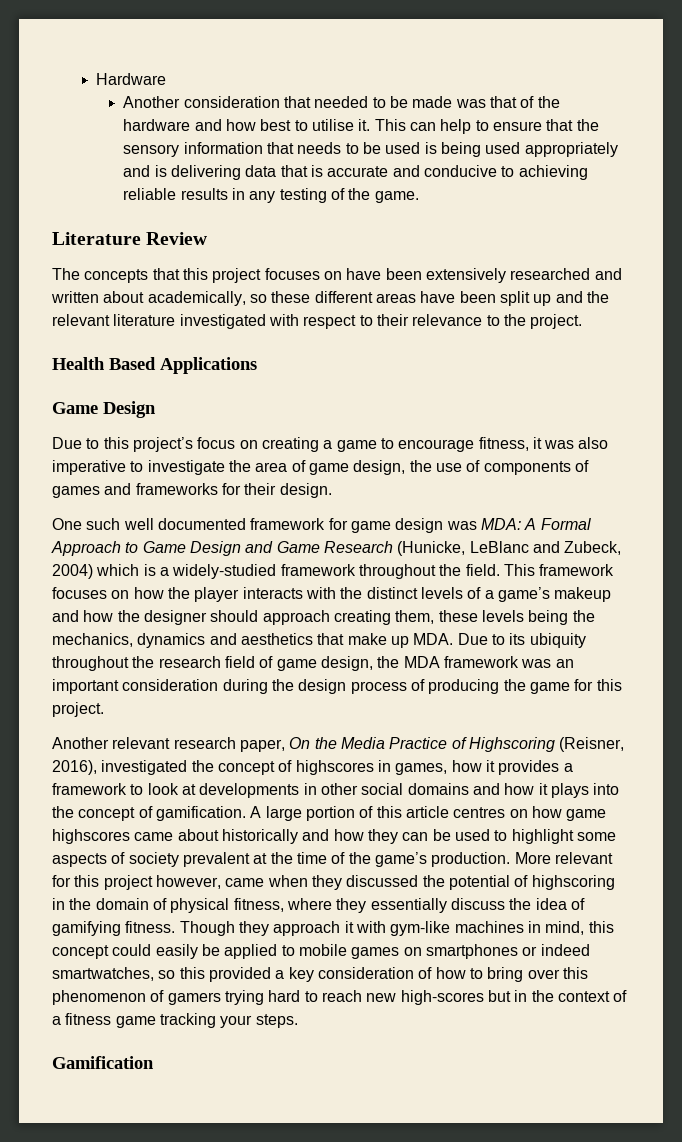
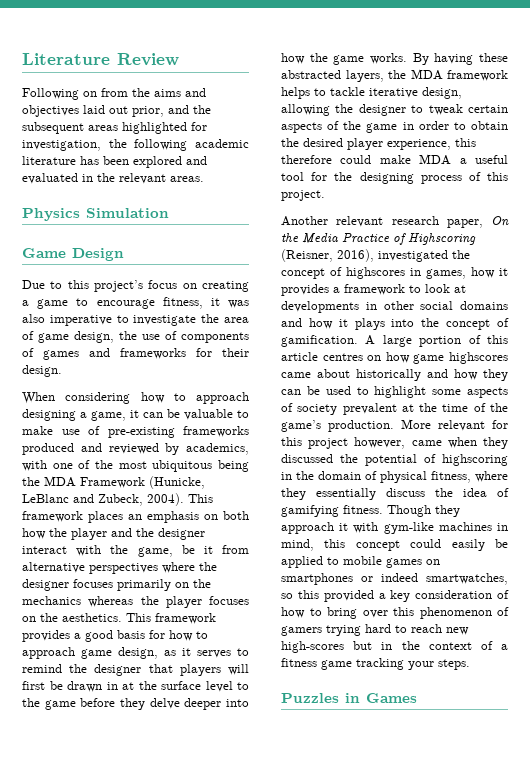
- Hardware
- Another consideration that needed to be made was that of the hardware and how best to utilise it. This can help to ensure that the sensory information that needs to be used is being used appropriately and is delivering data that is accurate and conducive to achieving reliable results in any testing of the game.
  Literature Review
- The concepts that this project focuses on have been extensively researched and written about academically, so these different areas have been split up and the relevant literature investigated with respect to their relevance to the project.
- Health Based Applications
+ Following on from the aims and objectives laid out prior, and the subsequent areas highlighted for investigation, the following academic literature has been explored and evaluated in the relevant areas.
+ Physics Simulation
- One such well documented framework for game design was MDA: A Formal Approach to Game Design and Game Research (Hunicke, LeBlanc and Zubeck, 2004) which is a widely-studied framework throughout the field. This framework focuses on how the player interacts with the distinct levels of a game’s makeup and how the designer should approach creating them, these levels being the mechanics, dynamics and aesthetics that make up MDA. Due to its ubiquity throughout the research field of game design, the MDA framework was an important consideration during the design process of producing the game for this project.
+ When considering how to approach designing a game, it can be valuable to make use of pre-existing frameworks produced and reviewed by academics, with one of the most ubiquitous being the MDA Framework (Hunicke, LeBlanc and Zubeck, 2004). This framework places an emphasis on both how the player and the designer interact with the game, be it from alternative perspectives where the designer focuses primarily on the mechanics whereas the player focuses on the aesthetics. This framework provides a good basis for how to approach game design, as it serves to remind the designer that players will first be drawn in at the surface level to the game before they delve deeper into how the game works. By having these abstracted layers, the MDA framework helps to tackle iterative design, allowing the designer to tweak certain aspects of the game in order to obtain the desired player experience, this therefore could make MDA a useful tool for the designing process of this project.
- Gamification
+ Puzzles in Games

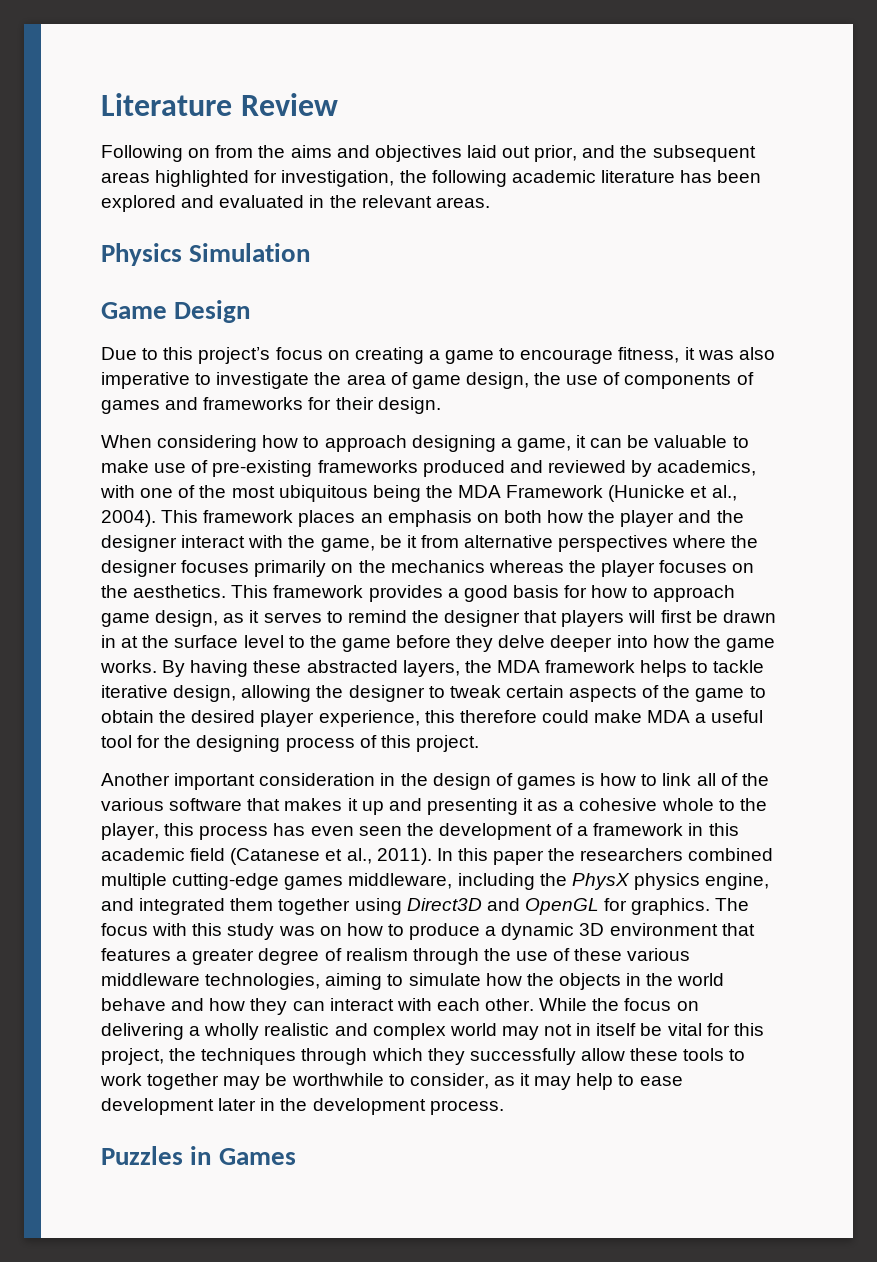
- When considering how to approach designing a game, it can be valuable to make use of pre-existing frameworks produced and reviewed by academics, with one of the most ubiquitous being the MDA Framework (Hunicke, LeBlanc and Zubeck, 2004).
+ When considering how to approach designing a game, it can be valuable to make use of pre-existing frameworks produced and reviewed by academics, with one of the most ubiquitous being the MDA Framework (Hunicke et al., 2004).
- By having these abstracted layers, the MDA framework helps to tackle iterative design, allowing the designer to tweak certain aspects of the game in order to obtain the desired player experience, this therefore could make MDA a useful tool for the designing process of this project.
+ By having these abstracted layers, the MDA framework helps to tackle iterative design, allowing the designer to tweak certain aspects of the game to obtain the desired player experience, this therefore could make MDA a useful tool for the designing process of this project.
- Another relevant research paper, On the Media Practice of Highscoring (Reisner, 2016), investigated the concept of highscores in games, how it provides a framework to look at developments in other social domains and how it plays into the concept of gamification. A large portion of this article centres on how game highscores came about historically and how they can be used to highlight some aspects of society prevalent at the time of the game’s production. More relevant for this project however, came when they discussed the potential of highscoring in the domain of physical fitness, where they essentially discuss the idea of gamifying fitness. Though they approach it with gym-like machines in mind, this concept could easily be applied to mobile games on smartphones or indeed smartwatches, so this provided a key consideration of how to bring over this phenomenon of gamers trying hard to reach new high-scores but in the context of a fitness game tracking your steps.
+ Another important consideration in the design of games is how to link all of the various software that makes it up and presenting it as a cohesive whole to the player, this process has even seen the development of a framework in this academic field (Catanese et al., 2011). In this paper the researchers combined multiple cutting-edge games middleware, including the PhysX physics engine, and integrated them together using Direct3D and OpenGL for graphics. The focus with this study was on how to produce a dynamic 3D environment that features a greater degree of realism through the use of these various middleware technologies, aiming to simulate how the objects in the world behave and how they can interact with each other. While the focus on delivering a wholly realistic and complex world may not in itself be vital for this project, the techniques through which they successfully allow these tools to work together may be worthwhile to consider, as it may help to ease development later in the development process.

